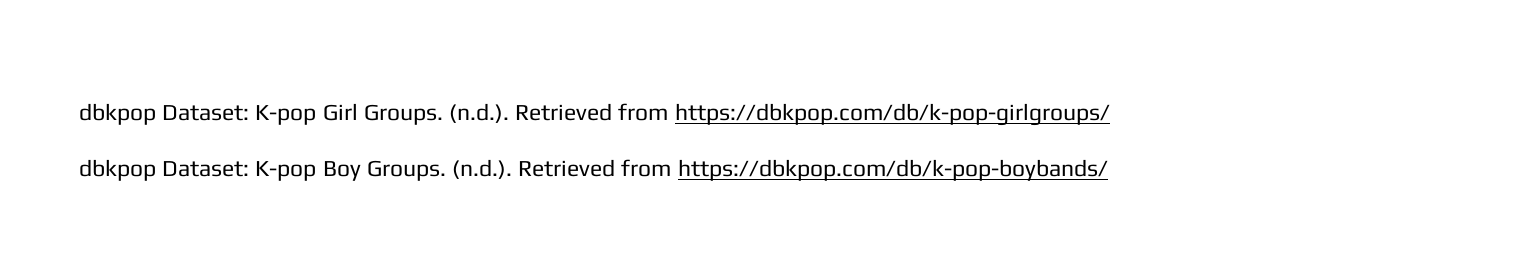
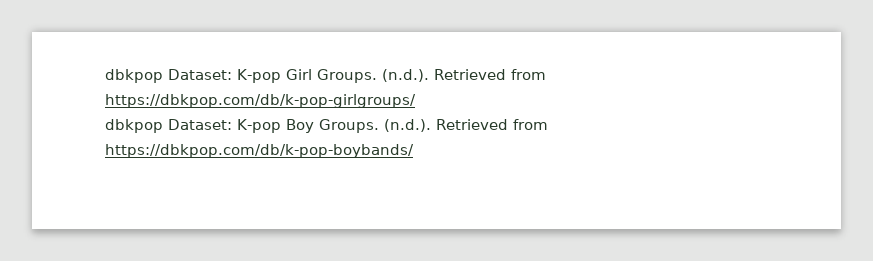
- dbkpop Dataset: K-pop Girl Groups. (n.d.). Retrieved from https://dbkpop.com/db/k-pop-girlgroups/
+ dbkpop Dataset: K-pop Girl Groups. (n.d.). Retrieved from
+ https://dbkpop.com/db/k-pop-girlgroups/
- dbkpop Dataset: K-pop Boy Groups. (n.d.). Retrieved from https://dbkpop.com/db/k-pop-boybands/
+ dbkpop Dataset: K-pop Boy Groups. (n.d.). Retrieved from
+ https://dbkpop.com/db/k-pop-boybands/

